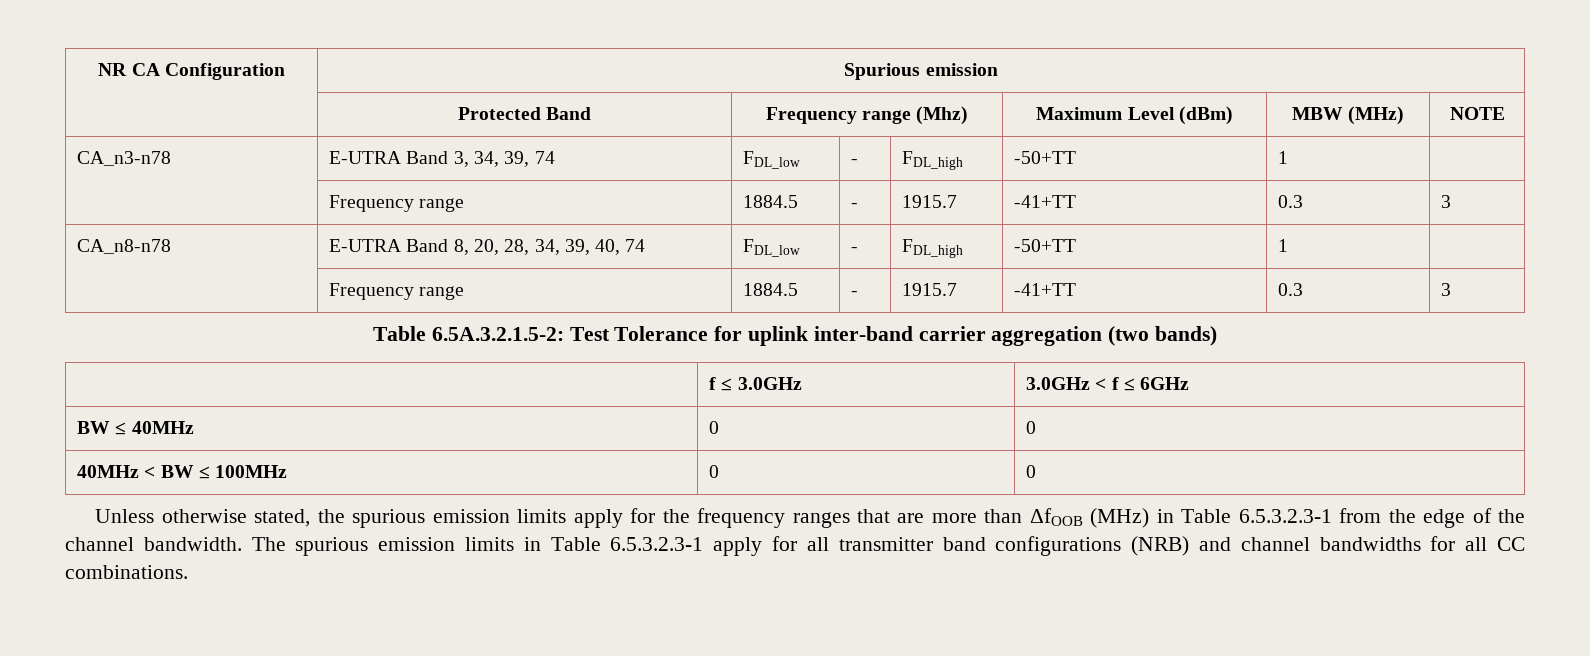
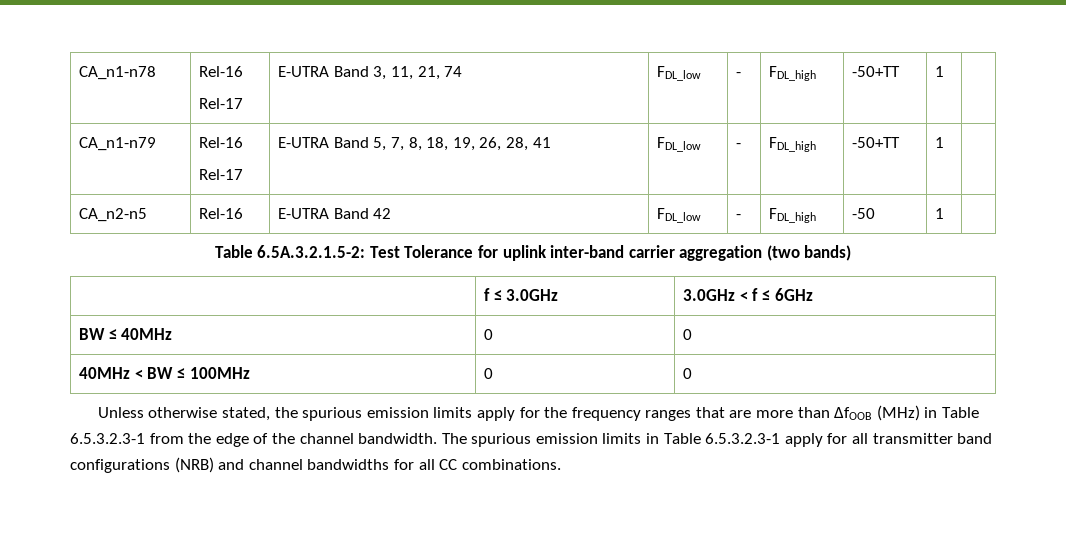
- NR CA Configuration | Spurious emission
- | Protected Band | Frequency range (Mhz) | Maximum Level (dBm) | MBW (MHz) | NOTE
- CA_n3-n78 | E-UTRA Band 3, 34, 39, 74 | FDL_low | - | FDL_high | -50+TT | 1 |
- | Frequency range | 1884.5 | - | 1915.7 | -41+TT | 0.3 | 3
- CA_n8-n78 | E-UTRA Band 8, 20, 28, 34, 39, 40, 74 | FDL_low | - | FDL_high | -50+TT | 1 |
- | Frequency range | 1884.5 | - | 1915.7 | -41+TT | 0.3 | 3
+ CA_n1-n78 | Rel-16
+ Rel-17 | E-UTRA Band 3, 11, 21, 74 | FDL_low | - | FDL_high | -50+TT | 1 |
+ CA_n1-n79 | Rel-16
+ Rel-17 | E-UTRA Band 5, 7, 8, 18, 19, 26, 28, 41 | FDL_low | - | FDL_high | -50+TT | 1 |
+ CA_n2-n5 | Rel-16 | E-UTRA Band 42 | FDL_low | - | FDL_high | -50 | 1 |

